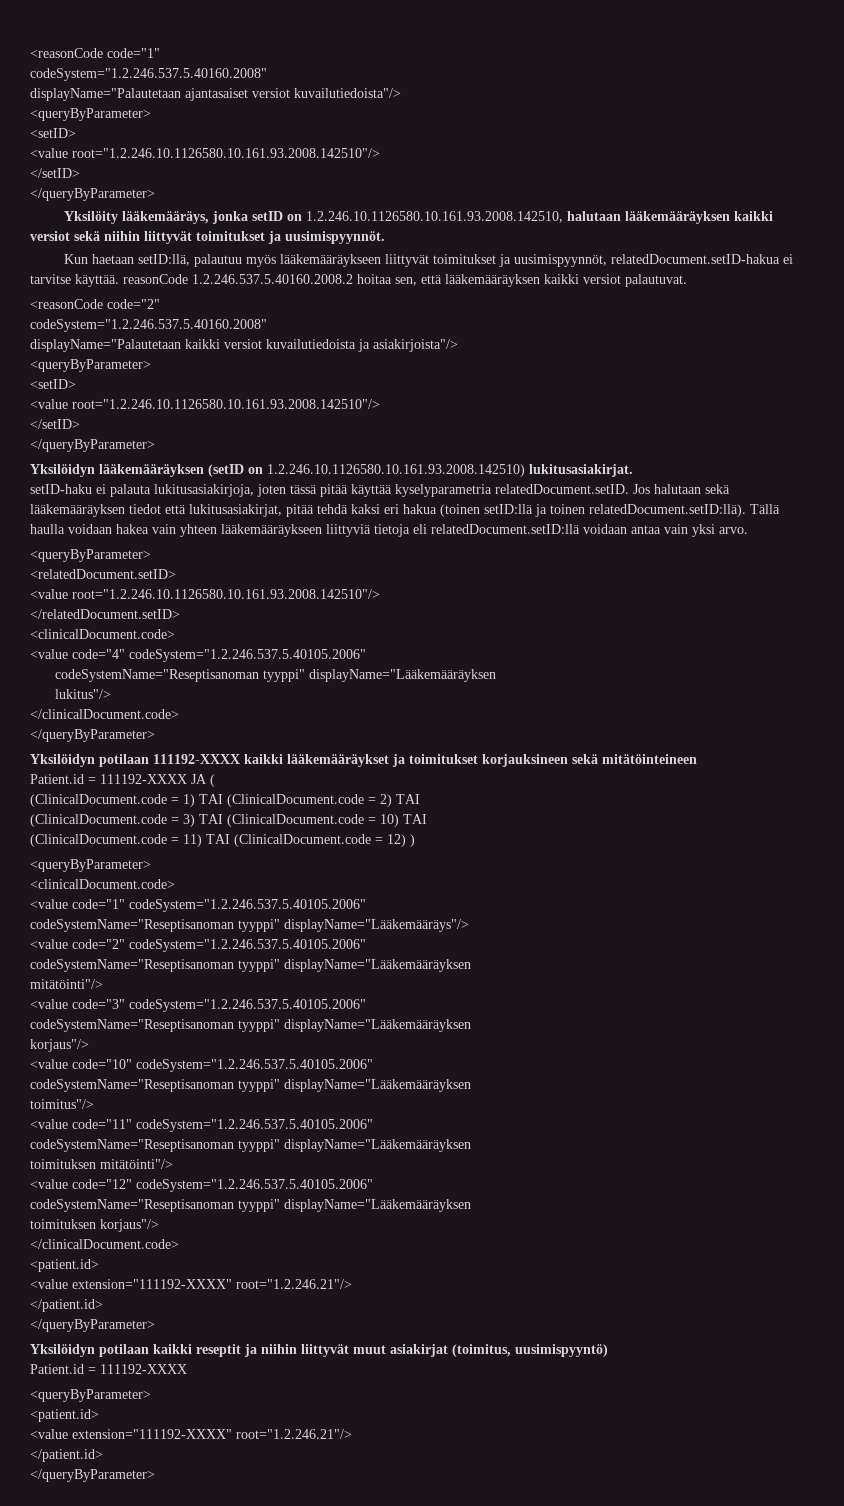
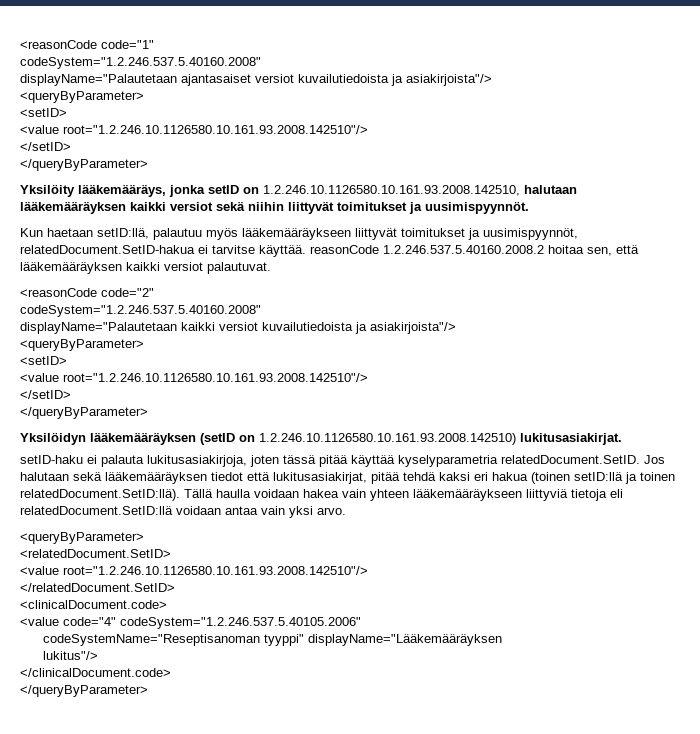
- displayName="Palautetaan ajantasaiset versiot kuvailutiedoista"/>
+ displayName="Palautetaan ajantasaiset versiot kuvailutiedoista ja asiakirjoista"/>
- Kun haetaan setID:llä, palautuu myös lääkemääräykseen liittyvät toimitukset ja uusimispyynnöt, relatedDocument.setID-hakua ei tarvitse käyttää. reasonCode 1.2.246.537.5.40160.2008.2 hoitaa sen, että lääkemääräyksen kaikki versiot palautuvat.
+ Kun haetaan setID:llä, palautuu myös lääkemääräykseen liittyvät toimitukset ja uusimispyynnöt, relatedDocument.SetID-hakua ei tarvitse käyttää. reasonCode 1.2.246.537.5.40160.2008.2 hoitaa sen, että lääkemääräyksen kaikki versiot palautuvat.
- setID-haku ei palauta lukitusasiakirjoja, joten tässä pitää käyttää kyselyparametria relatedDocument.setID. Jos halutaan sekä lääkemääräyksen tiedot että lukitusasiakirjat, pitää tehdä kaksi eri hakua (toinen setID:llä ja toinen relatedDocument.setID:llä). Tällä haulla voidaan hakea vain yhteen lääkemääräykseen liittyviä tietoja eli relatedDocument.setID:llä voidaan antaa vain yksi arvo.
+ setID-haku ei palauta lukitusasiakirjoja, joten tässä pitää käyttää kyselyparametria relatedDocument.SetID. Jos halutaan sekä lääkemääräyksen tiedot että lukitusasiakirjat, pitää tehdä kaksi eri hakua (toinen setID:llä ja toinen relatedDocument.SetID:llä). Tällä haulla voidaan hakea vain yhteen lääkemääräykseen liittyviä tietoja eli relatedDocument.SetID:llä voidaan antaa vain yksi arvo.
- <relatedDocument.setID>
+ <relatedDocument.SetID>
  <value root="1.2.246.10.1126580.10.161.93.2008.142510"/>
- </relatedDocument.setID>
+ </relatedDocument.SetID>
- Yksilöidyn potilaan 111192-XXXX kaikki lääkemääräykset ja toimitukset korjauksineen sekä mitätöinteineen
- Patient.id = 111192-XXXX JA (
- (ClinicalDocument.code = 1) TAI (ClinicalDocument.code = 2) TAI
- (ClinicalDocument.code = 3) TAI (ClinicalDocument.code = 10) TAI
- (ClinicalDocument.code = 11) TAI (ClinicalDocument.code = 12) )
- <queryByParameter>
- <clinicalDocument.code>
- <value code="1" codeSystem="1.2.246.537.5.40105.2006"
- codeSystemName="Reseptisanoman tyyppi" displayName="Lääkemääräys"/>
- <value code="2" codeSystem="1.2.246.537.5.40105.2006"
- codeSystemName="Reseptisanoman tyyppi" displayName="Lääkemääräyksen
- mitätöinti"/>
- <value code="3" codeSystem="1.2.246.537.5.40105.2006"
- codeSystemName="Reseptisanoman tyyppi" displayName="Lääkemääräyksen
- korjaus"/>
- <value code="10" codeSystem="1.2.246.537.5.40105.2006"
- codeSystemName="Reseptisanoman tyyppi" displayName="Lääkemääräyksen
- toimitus"/>
- <value code="11" codeSystem="1.2.246.537.5.40105.2006"
- codeSystemName="Reseptisanoman tyyppi" displayName="Lääkemääräyksen
- toimituksen mitätöinti"/>
- <value code="12" codeSystem="1.2.246.537.5.40105.2006"
- codeSystemName="Reseptisanoman tyyppi" displayName="Lääkemääräyksen
- toimituksen korjaus"/>
- </clinicalDocument.code>
- <patient.id>
- <value extension="111192-XXXX" root="1.2.246.21"/>
- </patient.id>
- </queryByParameter>
- Yksilöidyn potilaan kaikki reseptit ja niihin liittyvät muut asiakirjat (toimitus, uusimispyyntö)
- Patient.id = 111192-XXXX
- <queryByParameter>
- <patient.id>
- <value extension="111192-XXXX" root="1.2.246.21"/>
- </patient.id>
- </queryByParameter>

